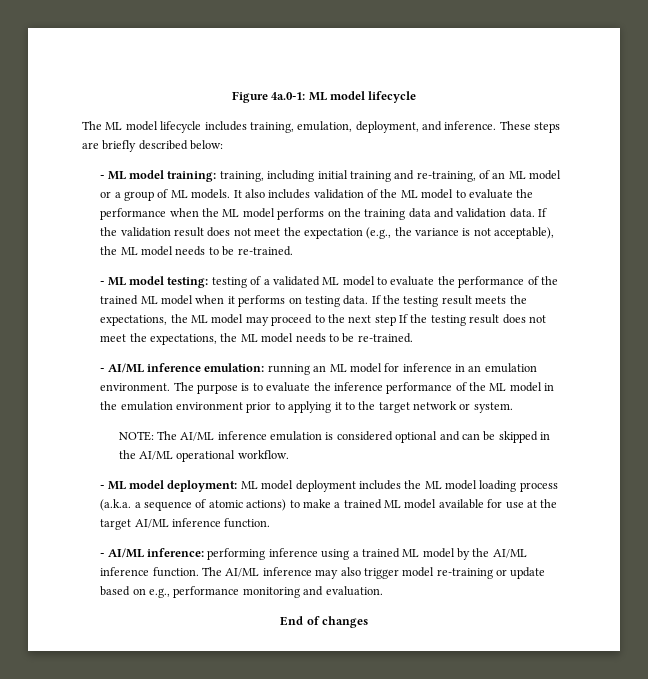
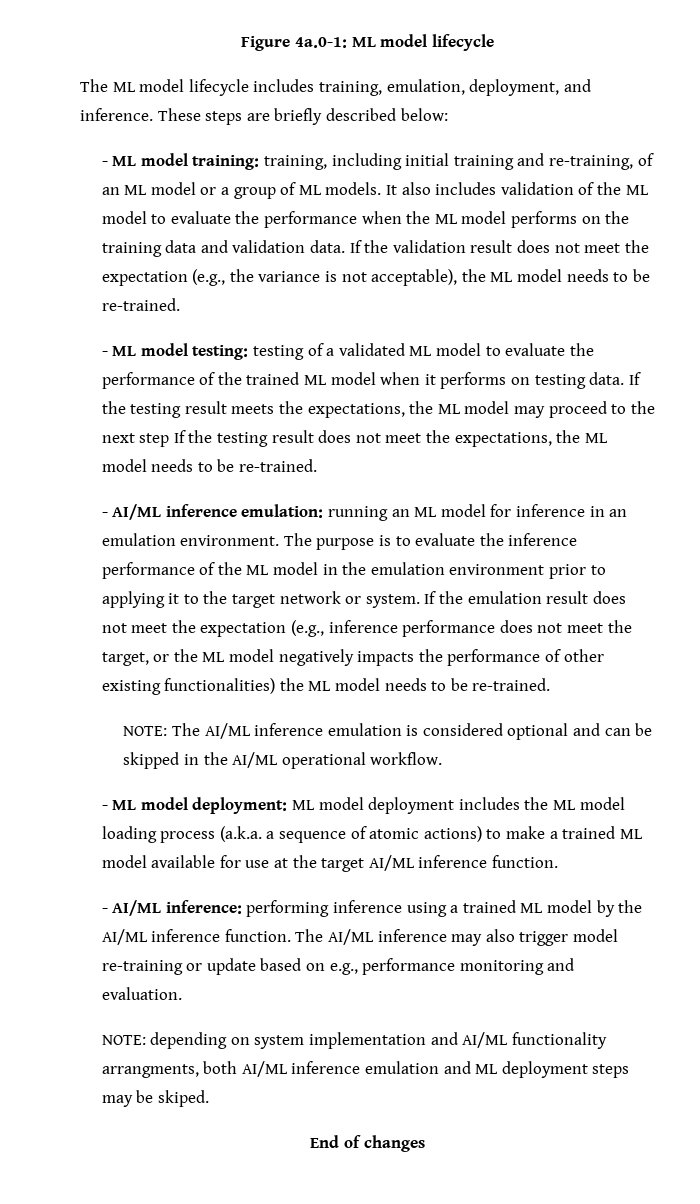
+ If the emulation result does not meet the expectation (e.g., inference performance does not meet the target, or the ML model negatively impacts the performance of other existing functionalities) the ML model needs to be re-trained.
+ NOTE: depending on system implementation and AI/ML functionality arrangments, both AI/ML inference emulation and ML deployment steps may be skiped.

